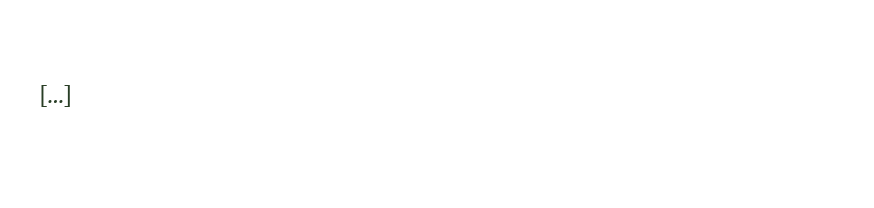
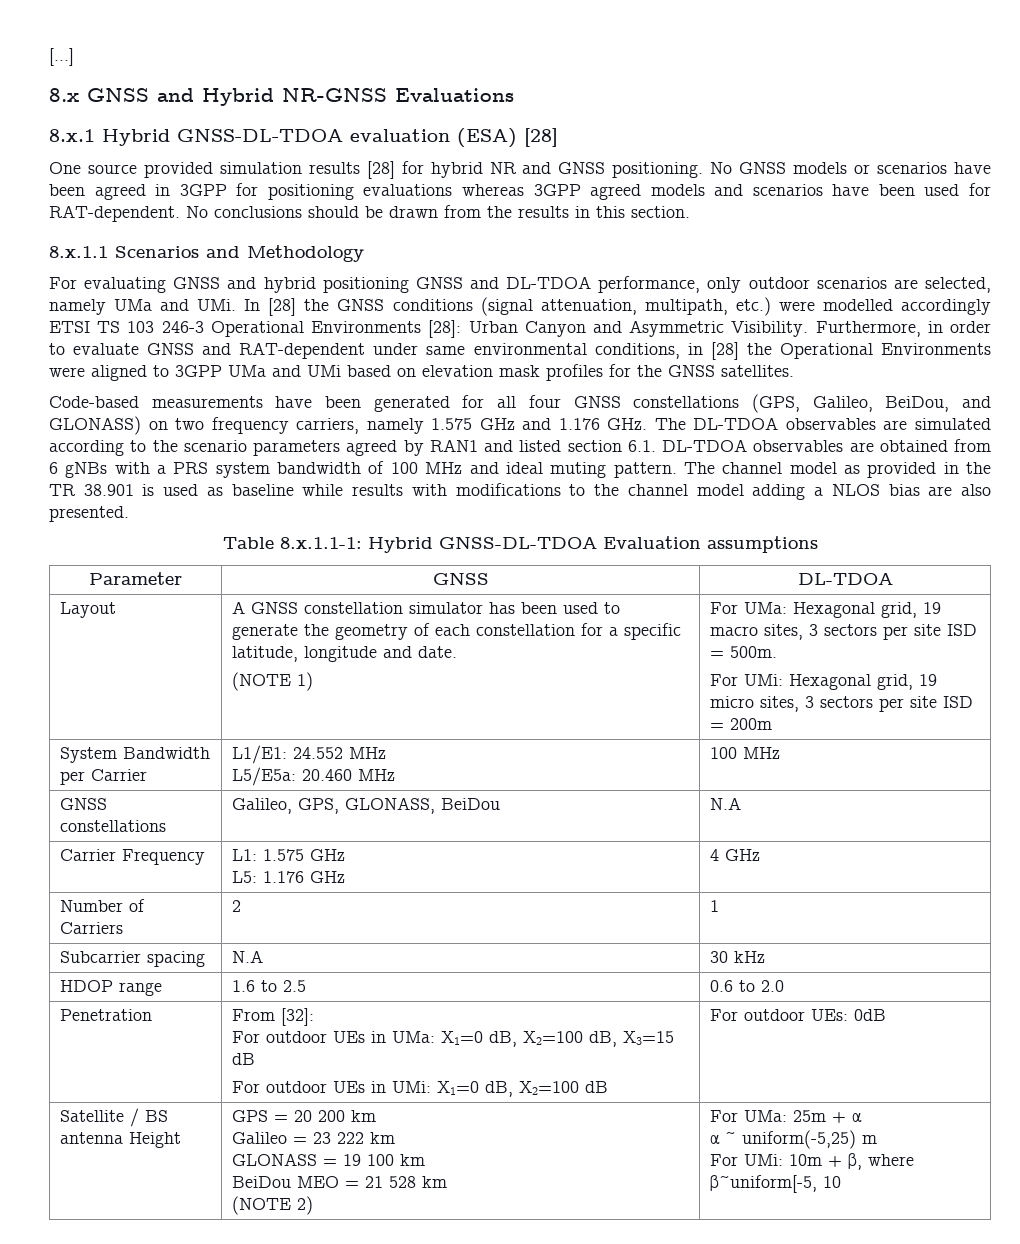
+ 8.x GNSS and Hybrid NR-GNSS Evaluations
+ 8.x.1 Hybrid GNSS-DL-TDOA evaluation (ESA) [28]
+ One source provided simulation results [28] for hybrid NR and GNSS positioning. No GNSS models or scenarios have been agreed in 3GPP for positioning evaluations whereas 3GPP agreed models and scenarios have been used for RAT-dependent. No conclusions should be drawn from the results in this section.
+ 8.x.1.1 Scenarios and Methodology
+ For evaluating GNSS and hybrid positioning GNSS and DL-TDOA performance, only outdoor scenarios are selected, namely UMa and UMi. In [28] the GNSS conditions (signal attenuation, multipath, etc.) were modelled accordingly ETSI TS 103 246-3 Operational Environments [28]: Urban Canyon and Asymmetric Visibility. Furthermore, in order to evaluate GNSS and RAT-dependent under same environmental conditions, in [28] the Operational Environments were aligned to 3GPP UMa and UMi based on elevation mask profiles for the GNSS satellites.
+ Code-based measurements have been generated for all four GNSS constellations (GPS, Galileo, BeiDou, and GLONASS) on two frequency carriers, namely 1.575 GHz and 1.176 GHz. The DL-TDOA observables are simulated according to the scenario parameters agreed by RAN1 and listed section 6.1. DL-TDOA observables are obtained from 6 gNBs with a PRS system bandwidth of 100 MHz and ideal muting pattern. The channel model as provided in the TR 38.901 is used as baseline while results with modifications to the channel model adding a NLOS bias are also presented.
+ Table 8.x.1.1-1: Hybrid GNSS-DL-TDOA Evaluation assumptions
+ Parameter | GNSS | DL-TDOA
+ Layout | A GNSS constellation simulator has been used to generate the geometry of each constellation for a specific latitude, longitude and date.
+ (NOTE 1) | For UMa: Hexagonal grid, 19 macro sites, 3 sectors per site ISD = 500m.
+ For UMi: Hexagonal grid, 19 micro sites, 3 sectors per site ISD = 200m
+ System Bandwidth per Carrier | L1/E1: 24.552 MHz
+ L5/E5a: 20.460 MHz | 100 MHz
+ GNSS constellations | Galileo, GPS, GLONASS, BeiDou | N.A
+ Carrier Frequency | L1: 1.575 GHz
+ L5: 1.176 GHz | 4 GHz
+ Number of Carriers | 2 | 1
+ Subcarrier spacing | N.A | 30 kHz
+ HDOP range | 1.6 to 2.5 | 0.6 to 2.0
+ Penetration | From [32]:
+ For outdoor UEs in UMa: X1=0 dB, X2=100 dB, X3=15 dB
+ For outdoor UEs in UMi: X1=0 dB, X2=100 dB | For outdoor UEs: 0dB
+ Satellite / BS antenna Height | GPS = 20 200 km
+ Galileo = 23 222 km
+ GLONASS = 19 100 km
+ BeiDou MEO = 21 528 km
+ (NOTE 2) | For UMa: 25m + α
+ α ~ uniform(-5,25) m
+ For UMi: 10m + β, where β~uniform[-5, 10

